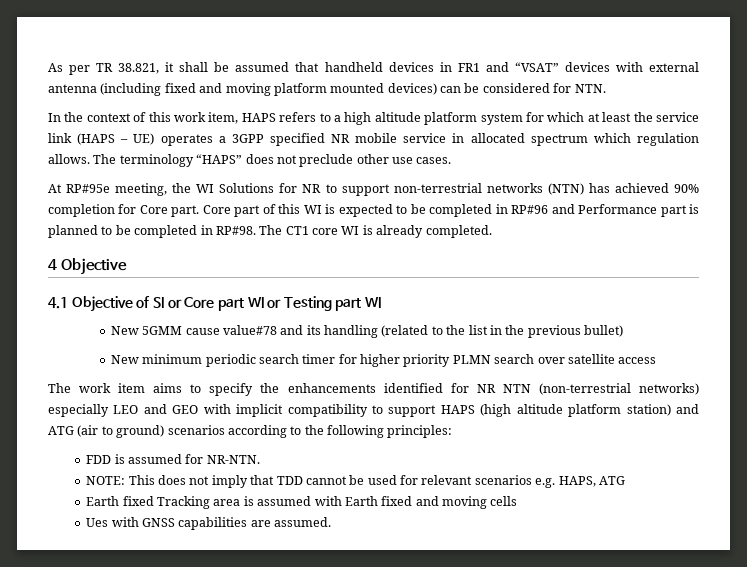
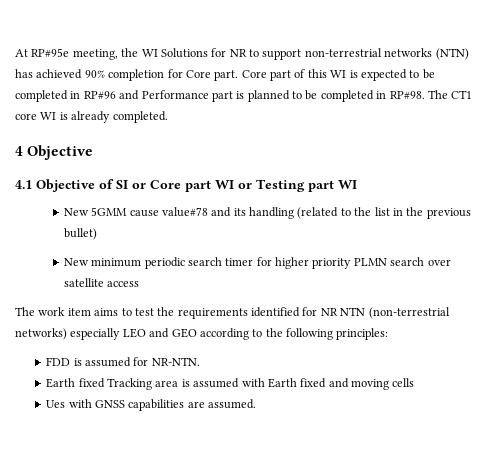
- As per TR 38.821, it shall be assumed that handheld devices in FR1 and “VSAT” devices with external antenna (including fixed and moving platform mounted devices) can be considered for NTN.
- In the context of this work item, HAPS refers to a high altitude platform system for which at least the service link (HAPS – UE) operates a 3GPP specified NR mobile service in allocated spectrum which regulation allows. The terminology “HAPS” does not preclude other use cases.
- The work item aims to specify the enhancements identified for NR NTN (non-terrestrial networks) especially LEO and GEO with implicit compatibility to support HAPS (high altitude platform station) and ATG (air to ground) scenarios according to the following principles:
+ The work item aims to test the requirements identified for NR NTN (non-terrestrial networks) especially LEO and GEO according to the following principles:
- NOTE: This does not imply that TDD cannot be used for relevant scenarios e.g. HAPS, ATG

